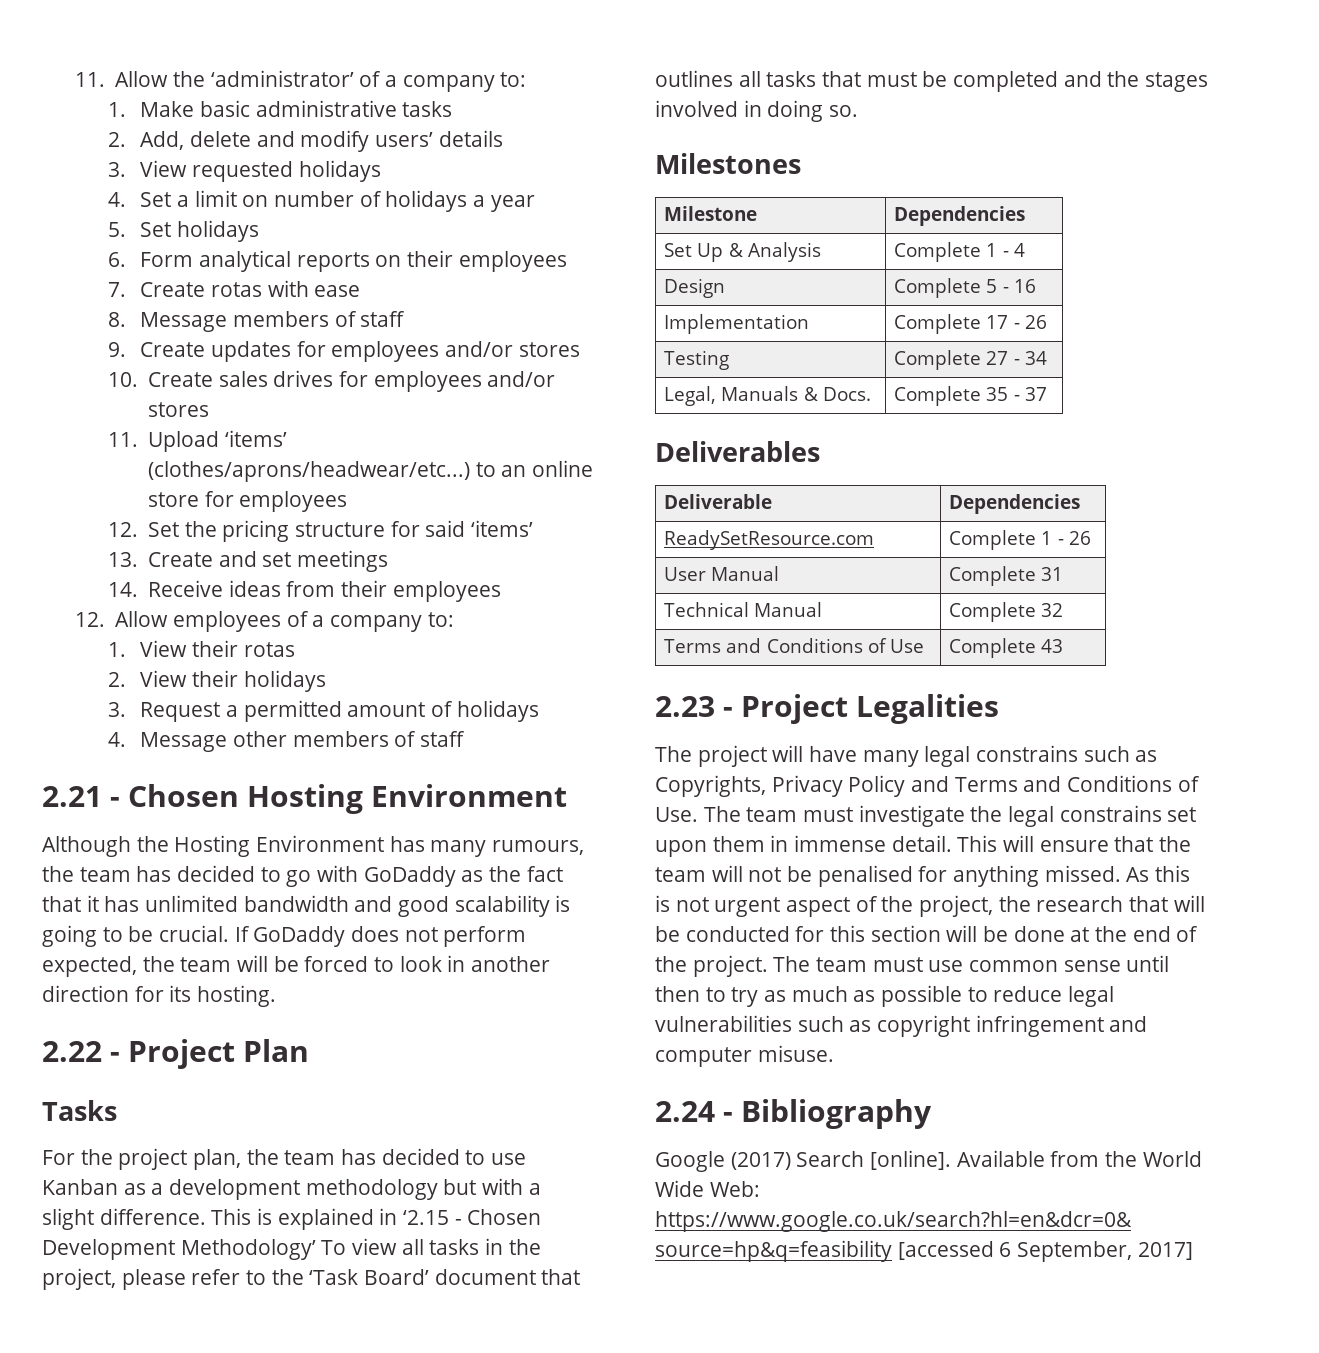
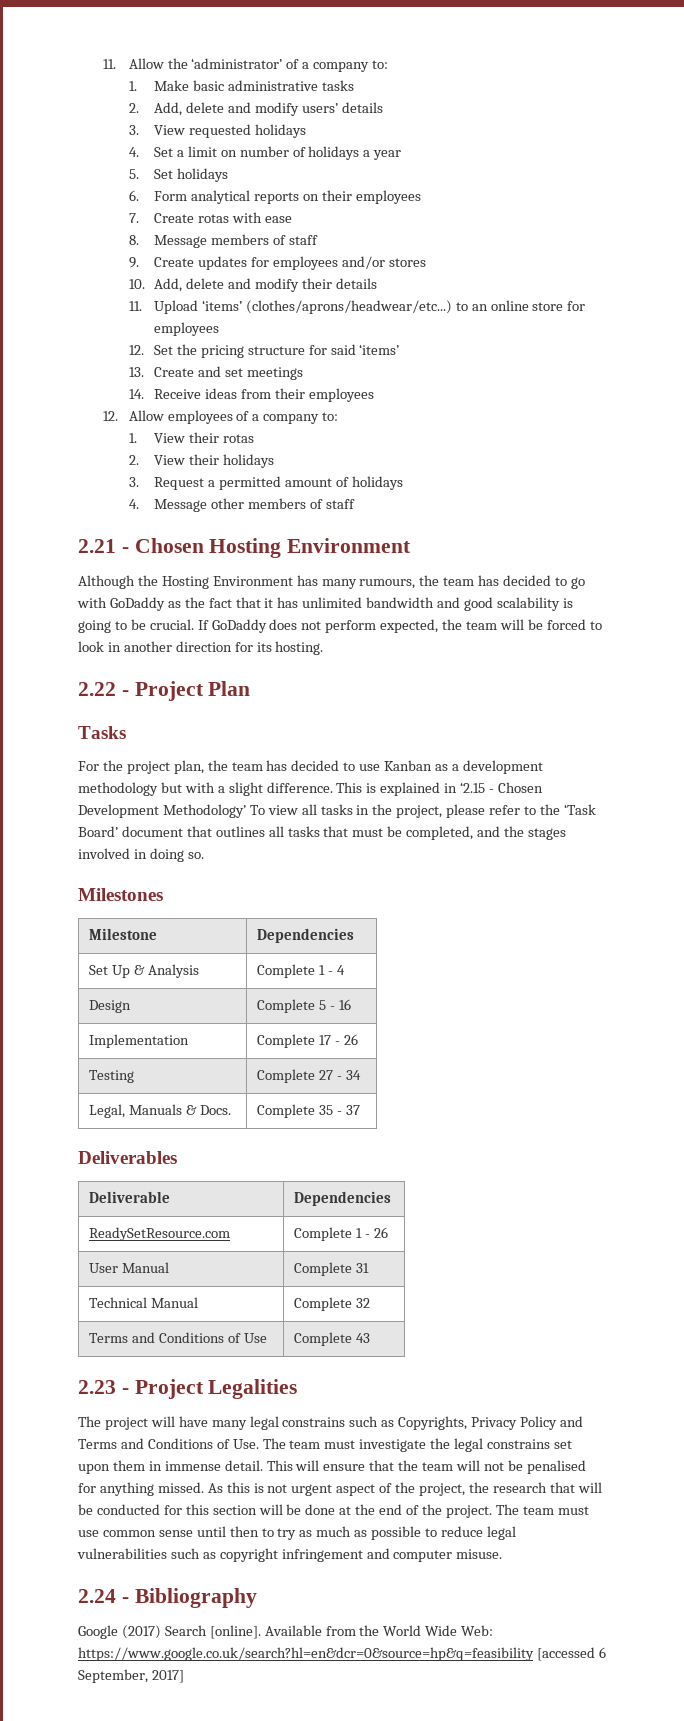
- 10. Create sales drives for employees and/or stores
+ 10. Add, delete and modify their details
- This is explained in ‘2.15 - Chosen Development Methodology’ To view all tasks in the project, please refer to the ‘Task Board’ document that outlines all tasks that must be completed and the stages involved in doing so.
+ This is explained in ‘2.15 - Chosen Development Methodology’ To view all tasks in the project, please refer to the ‘Task Board’ document that outlines all tasks that must be completed, and the stages involved in doing so.

